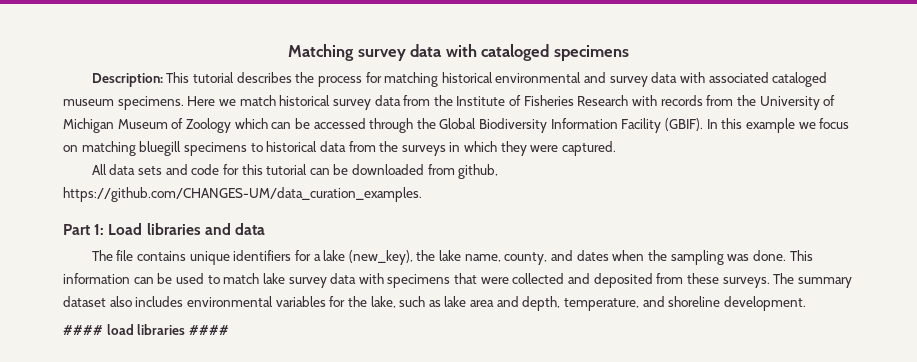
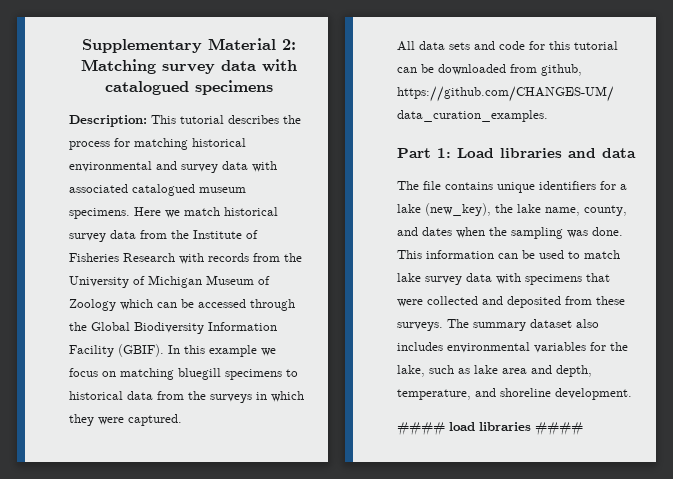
- Matching survey data with cataloged specimens
+ Supplementary Material 2: Matching survey data with catalogued specimens
- Description: This tutorial describes the process for matching historical environmental and survey data with associated cataloged museum specimens.
+ Description: This tutorial describes the process for matching historical environmental and survey data with associated catalogued museum specimens.

